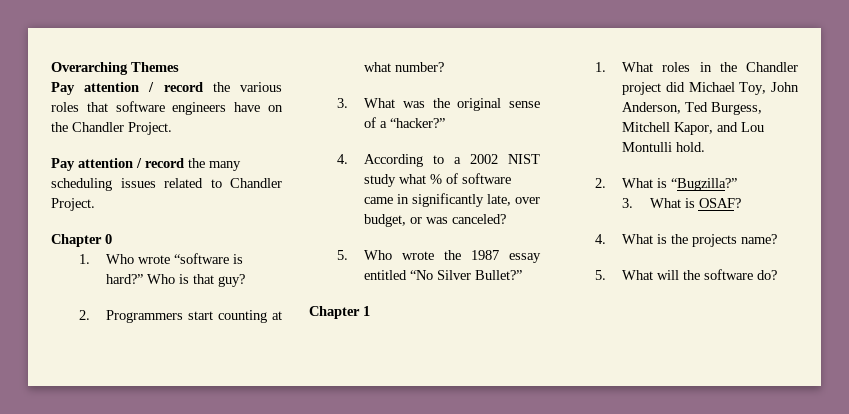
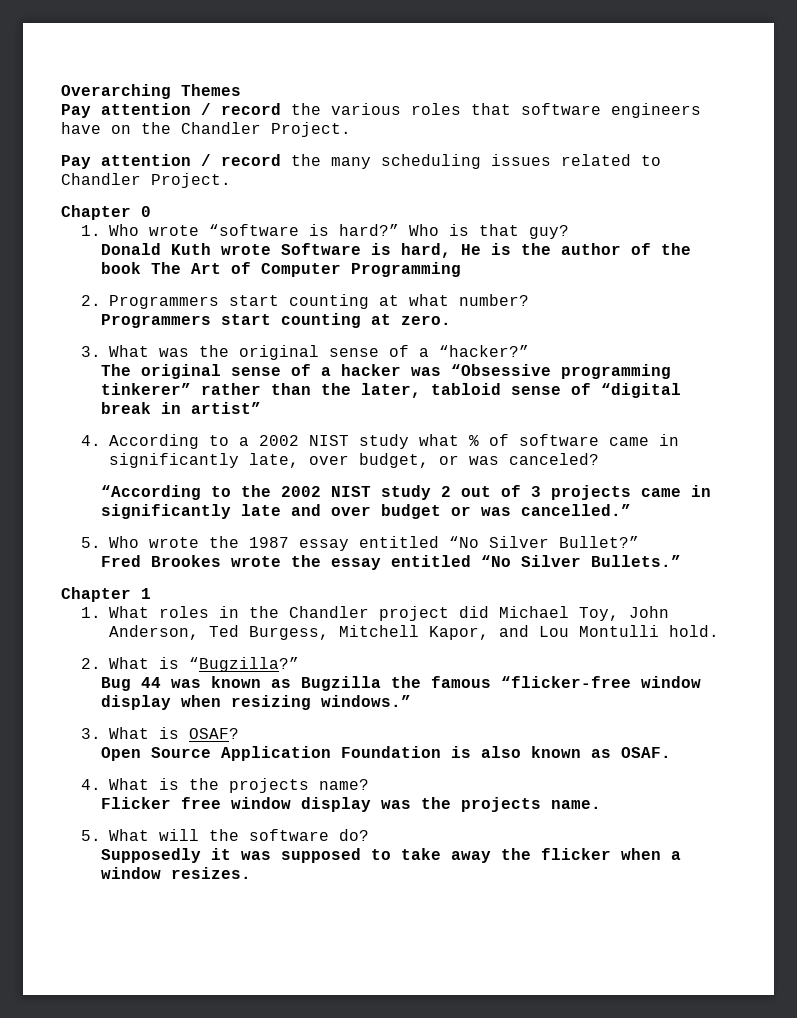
+ Donald Kuth wrote Software is hard, He is the author of the book The Art of Computer Programming
+ Programmers start counting at zero.
+ The original sense of a hacker was “Obsessive programming tinkerer” rather than the later, tabloid sense of “digital break in artist”
+ “According to the 2002 NIST study 2 out of 3 projects came in significantly late and over budget or was cancelled.”
+ Fred Brookes wrote the essay entitled “No Silver Bullets.”
+ Bug 44 was known as Bugzilla the famous “flicker-free window display when resizing windows.”
  3. What is OSAF?
+ Open Source Application Foundation is also known as OSAF.
+ Flicker free window display was the projects name.
+ Supposedly it was supposed to take away the flicker when a window resizes.

